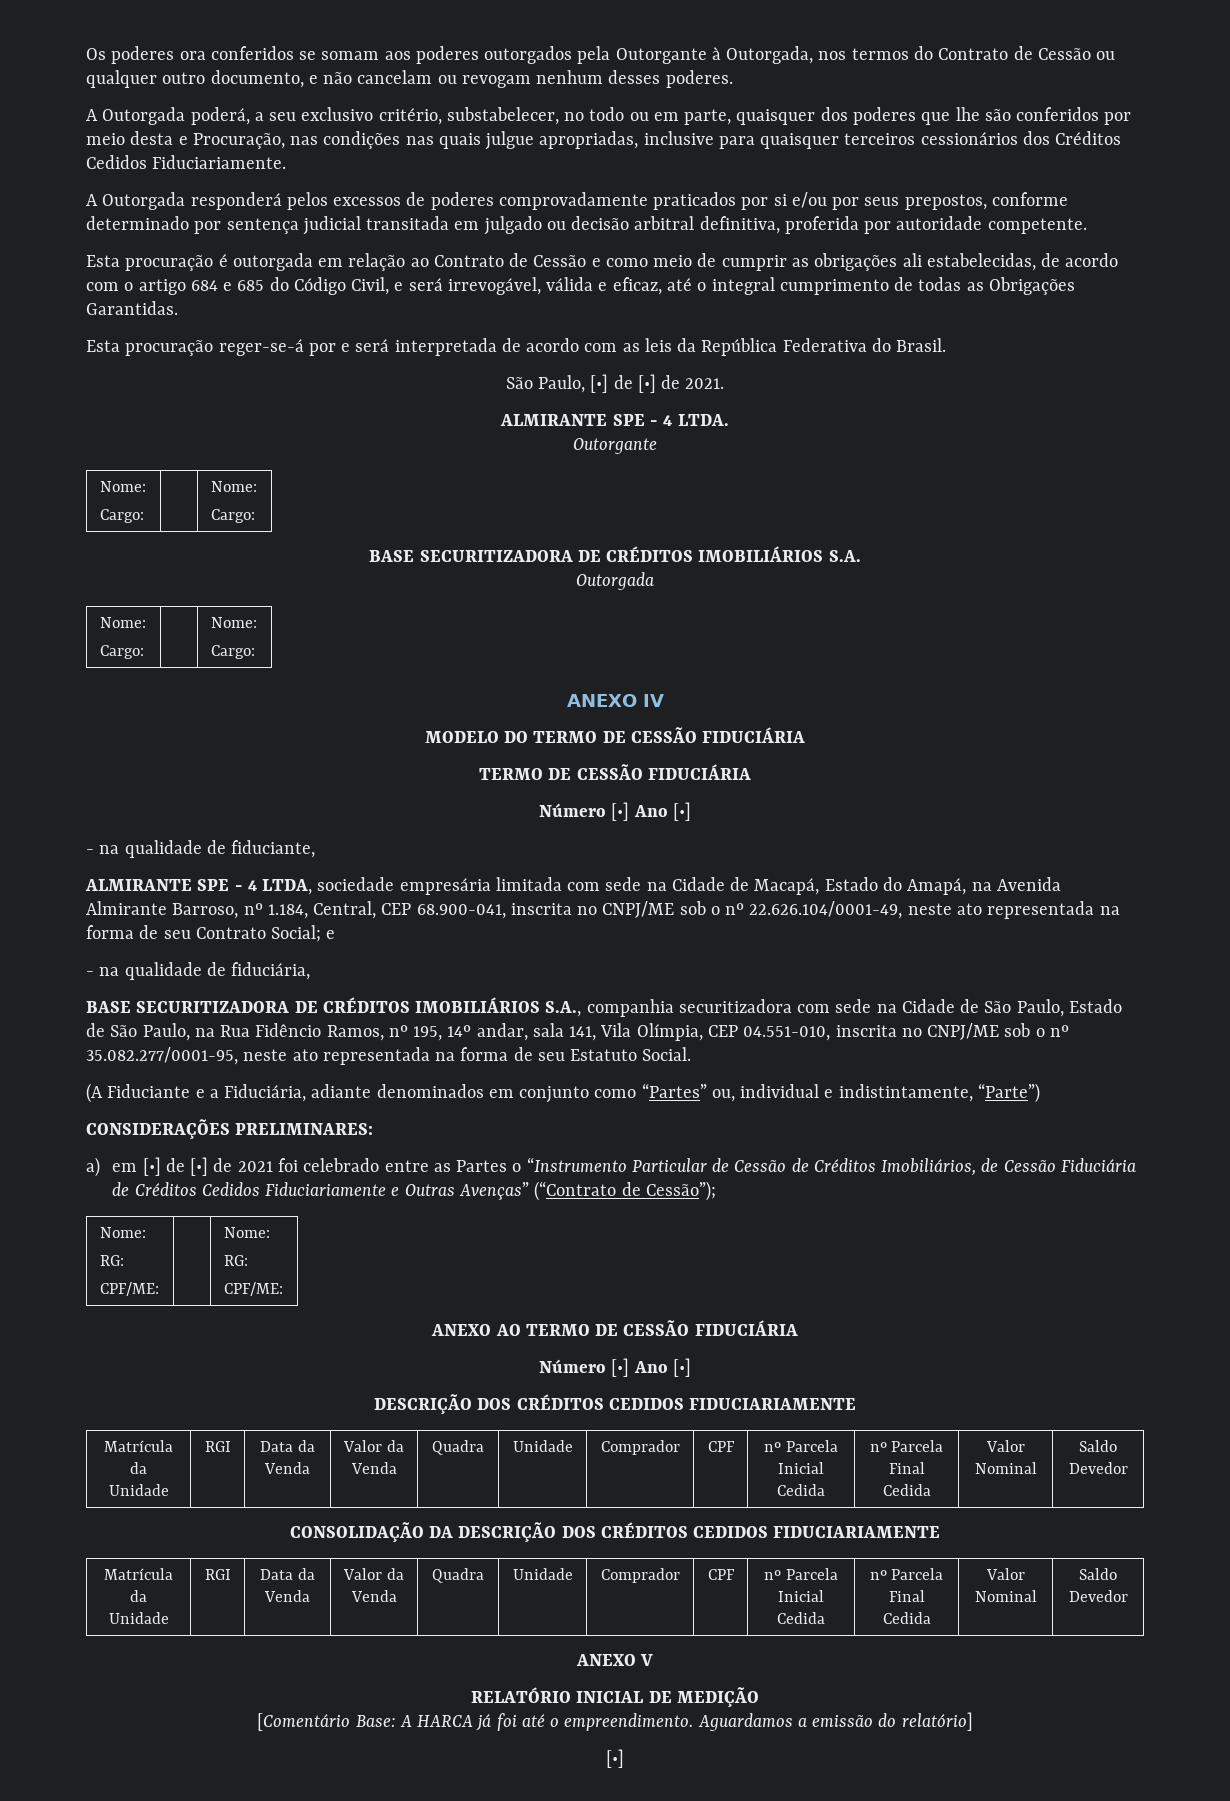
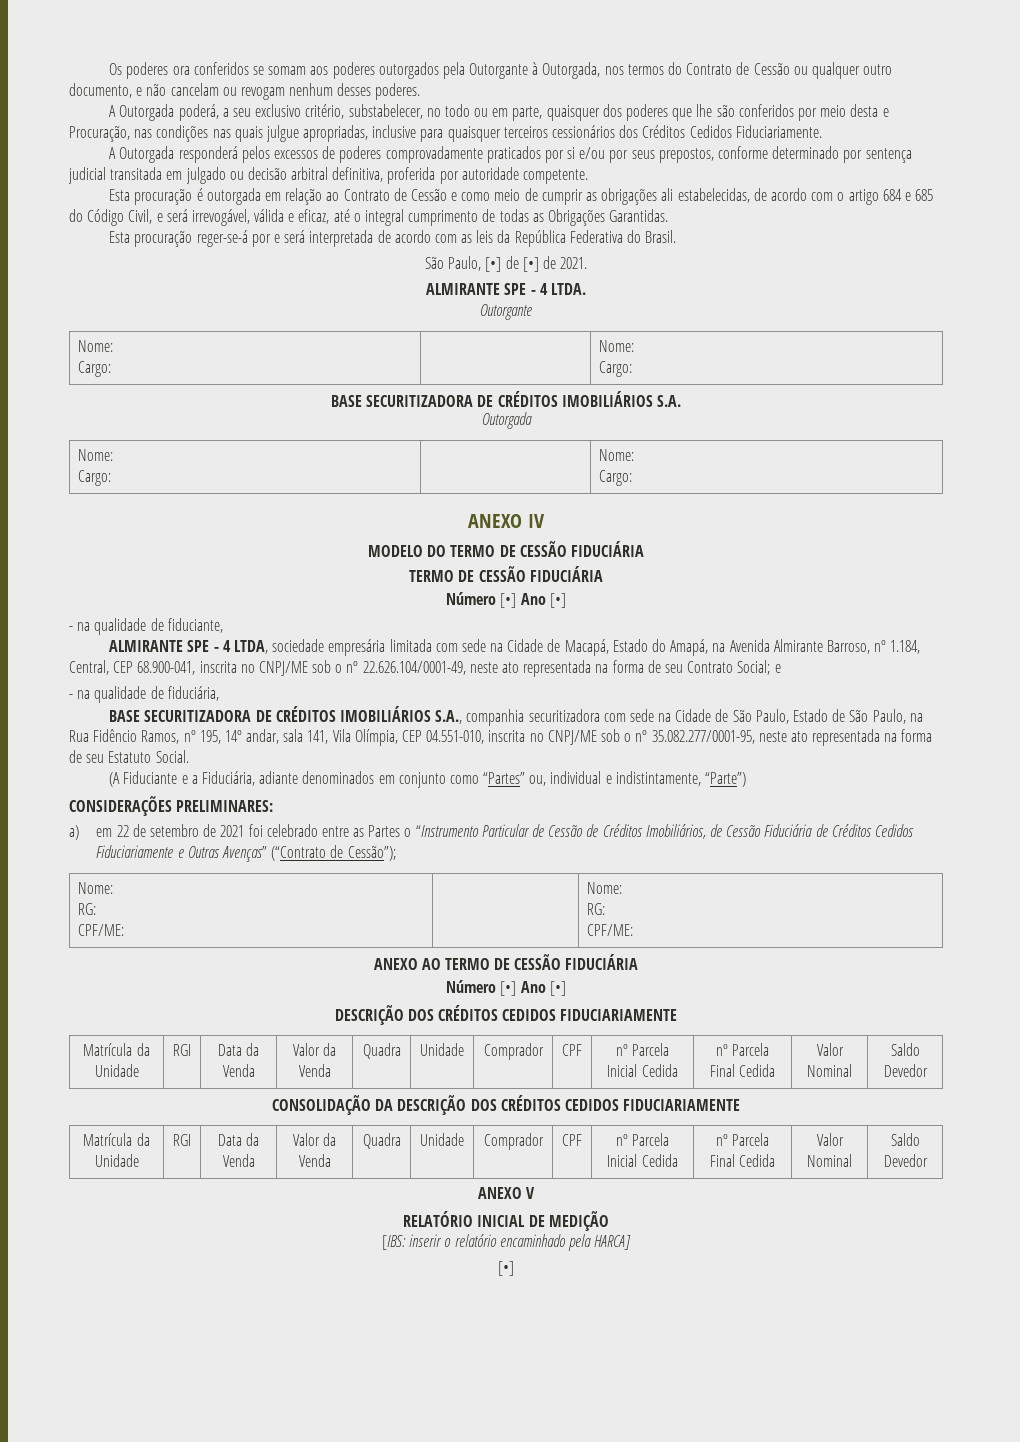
- a) em [•] de [•] de 2021 foi celebrado entre as Partes o “Instrumento Particular de Cessão de Créditos Imobiliários, de Cessão Fiduciária de Créditos Cedidos Fiduciariamente e Outras Avenças” (“Contrato de Cessão”);
+ a) em 22 de setembro de 2021 foi celebrado entre as Partes o “Instrumento Particular de Cessão de Créditos Imobiliários, de Cessão Fiduciária de Créditos Cedidos Fiduciariamente e Outras Avenças” (“Contrato de Cessão”);
- [Comentário Base: A HARCA já foi até o empreendimento. Aguardamos a emissão do relatório]
+ [IBS: inserir o relatório encaminhado pela HARCA]

